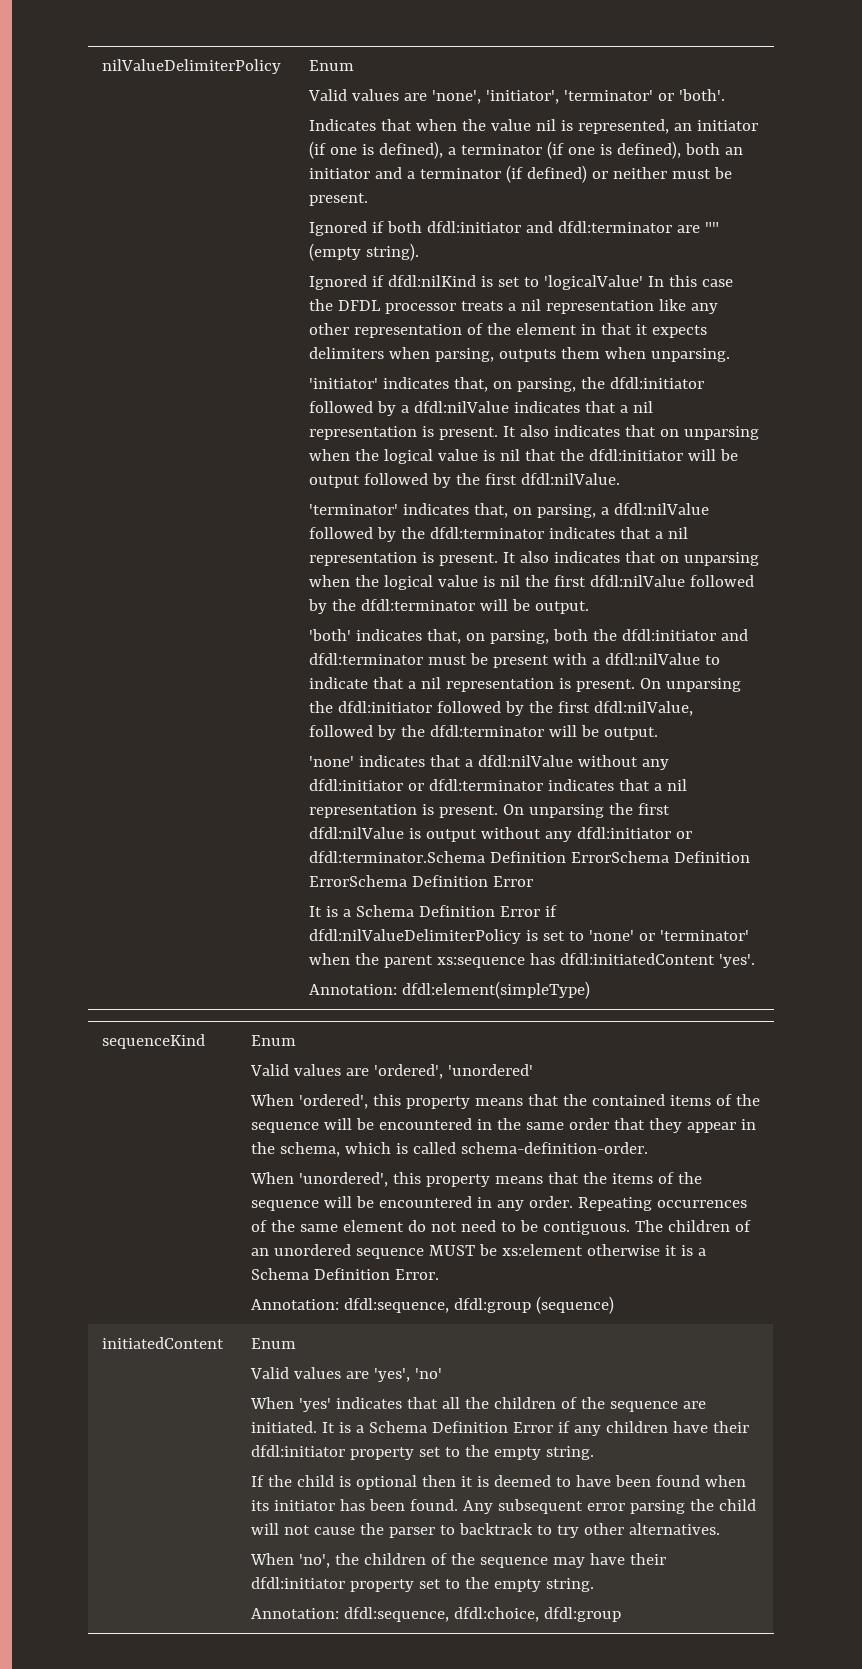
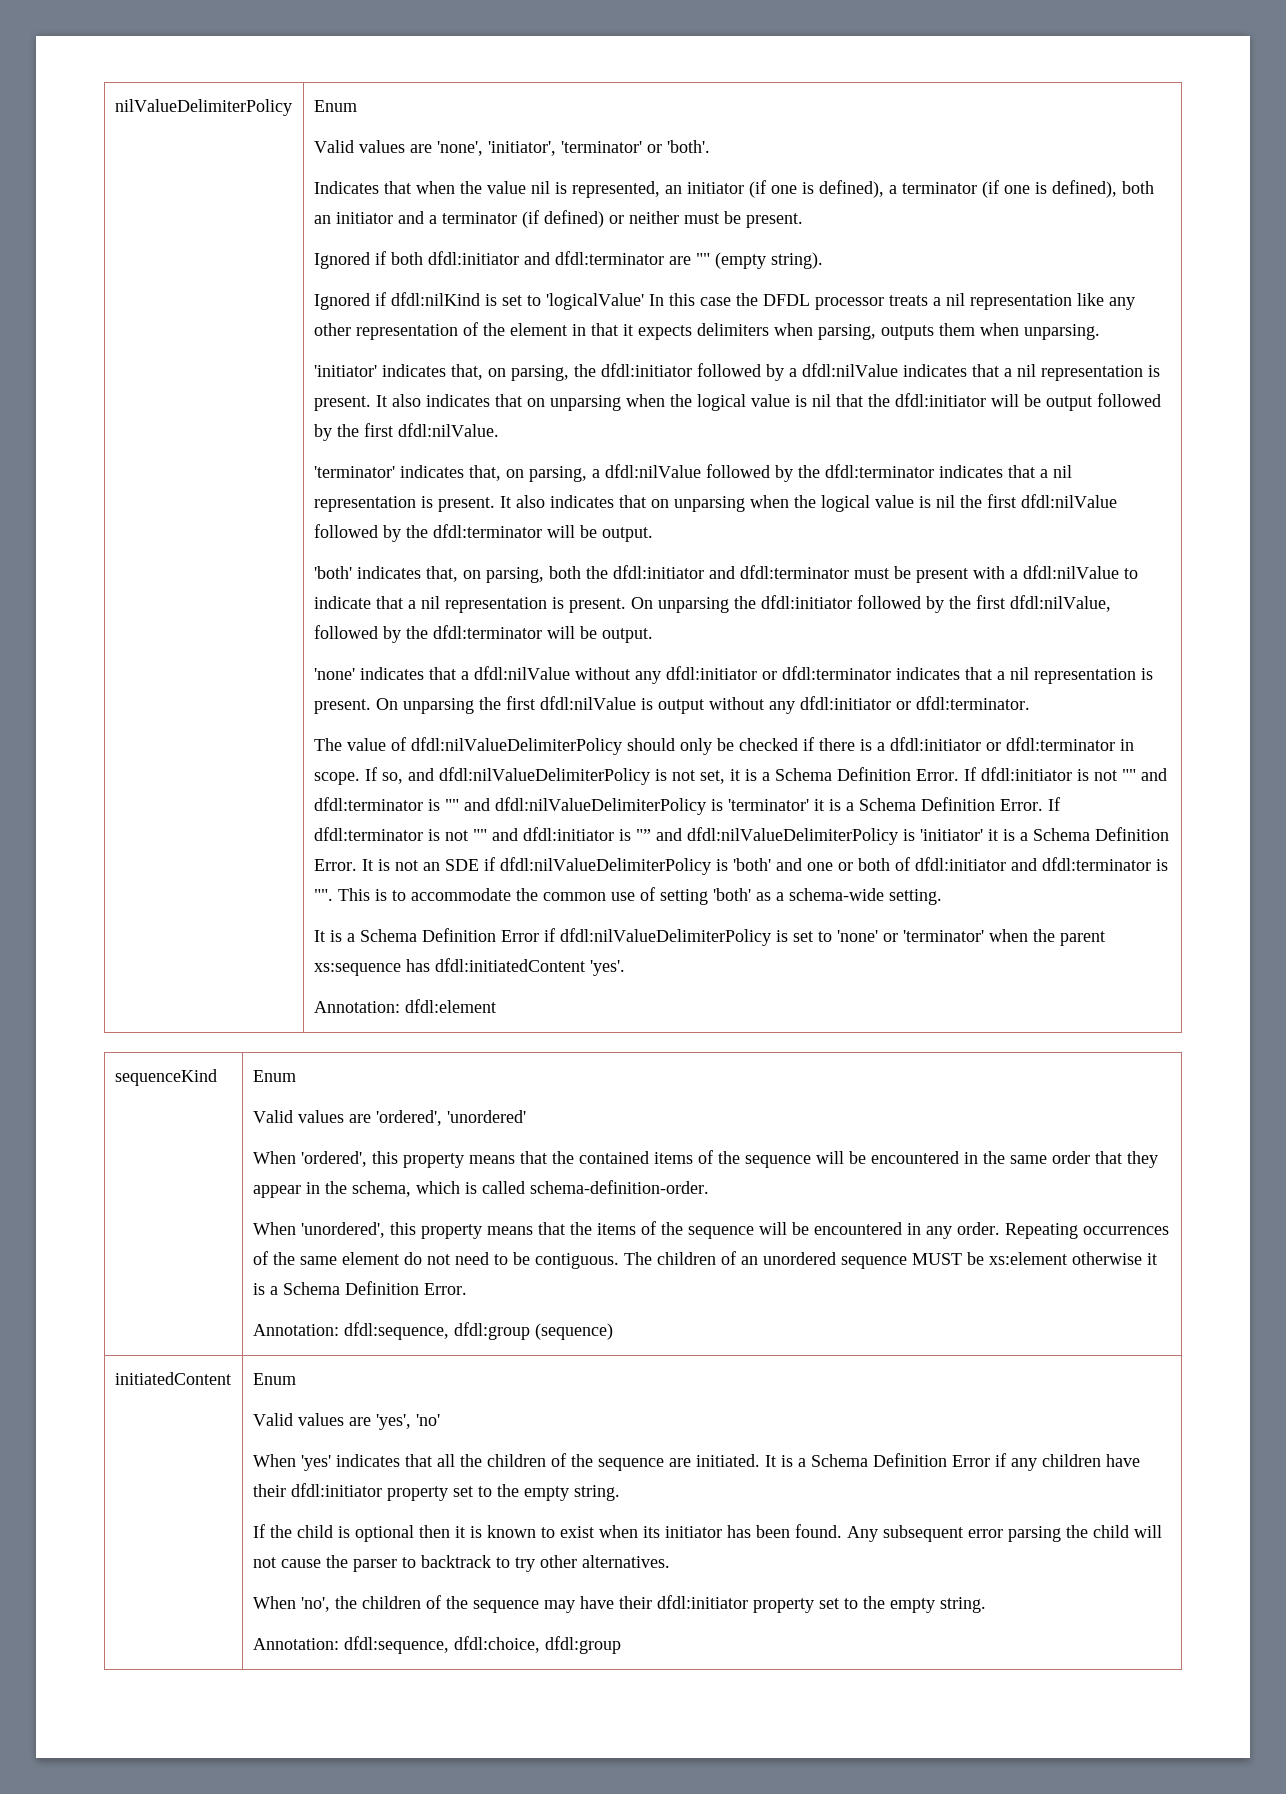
- On unparsing the first dfdl:nilValue is output without any dfdl:initiator or dfdl:terminator.Schema Definition ErrorSchema Definition ErrorSchema Definition Error
+ On unparsing the first dfdl:nilValue is output without any dfdl:initiator or dfdl:terminator.
+ The value of dfdl:nilValueDelimiterPolicy should only be checked if there is a dfdl:initiator or dfdl:terminator in scope. If so, and dfdl:nilValueDelimiterPolicy is not set, it is a Schema Definition Error. If dfdl:initiator is not "" and dfdl:terminator is "" and dfdl:nilValueDelimiterPolicy is 'terminator' it is a Schema Definition Error. If dfdl:terminator is not "" and dfdl:initiator is "” and dfdl:nilValueDelimiterPolicy is 'initiator' it is a Schema Definition Error. It is not an SDE if dfdl:nilValueDelimiterPolicy is 'both' and one or both of dfdl:initiator and dfdl:terminator is "". This is to accommodate the common use of setting 'both' as a schema-wide setting.
- Annotation: dfdl:element(simpleType)
+ Annotation: dfdl:element
- If the child is optional then it is deemed to have been found when its initiator has been found.
+ If the child is optional then it is known to exist when its initiator has been found.

